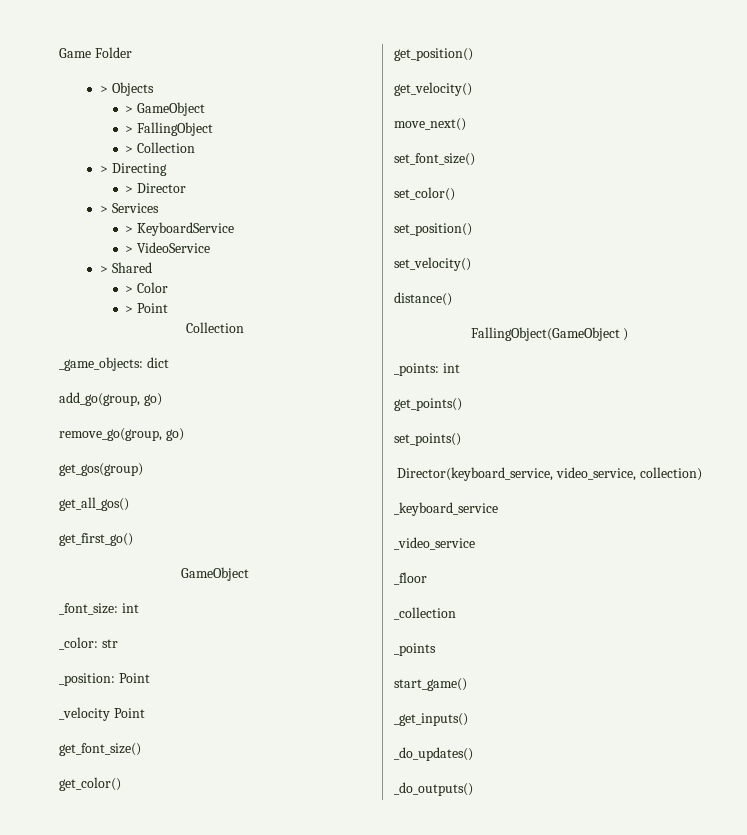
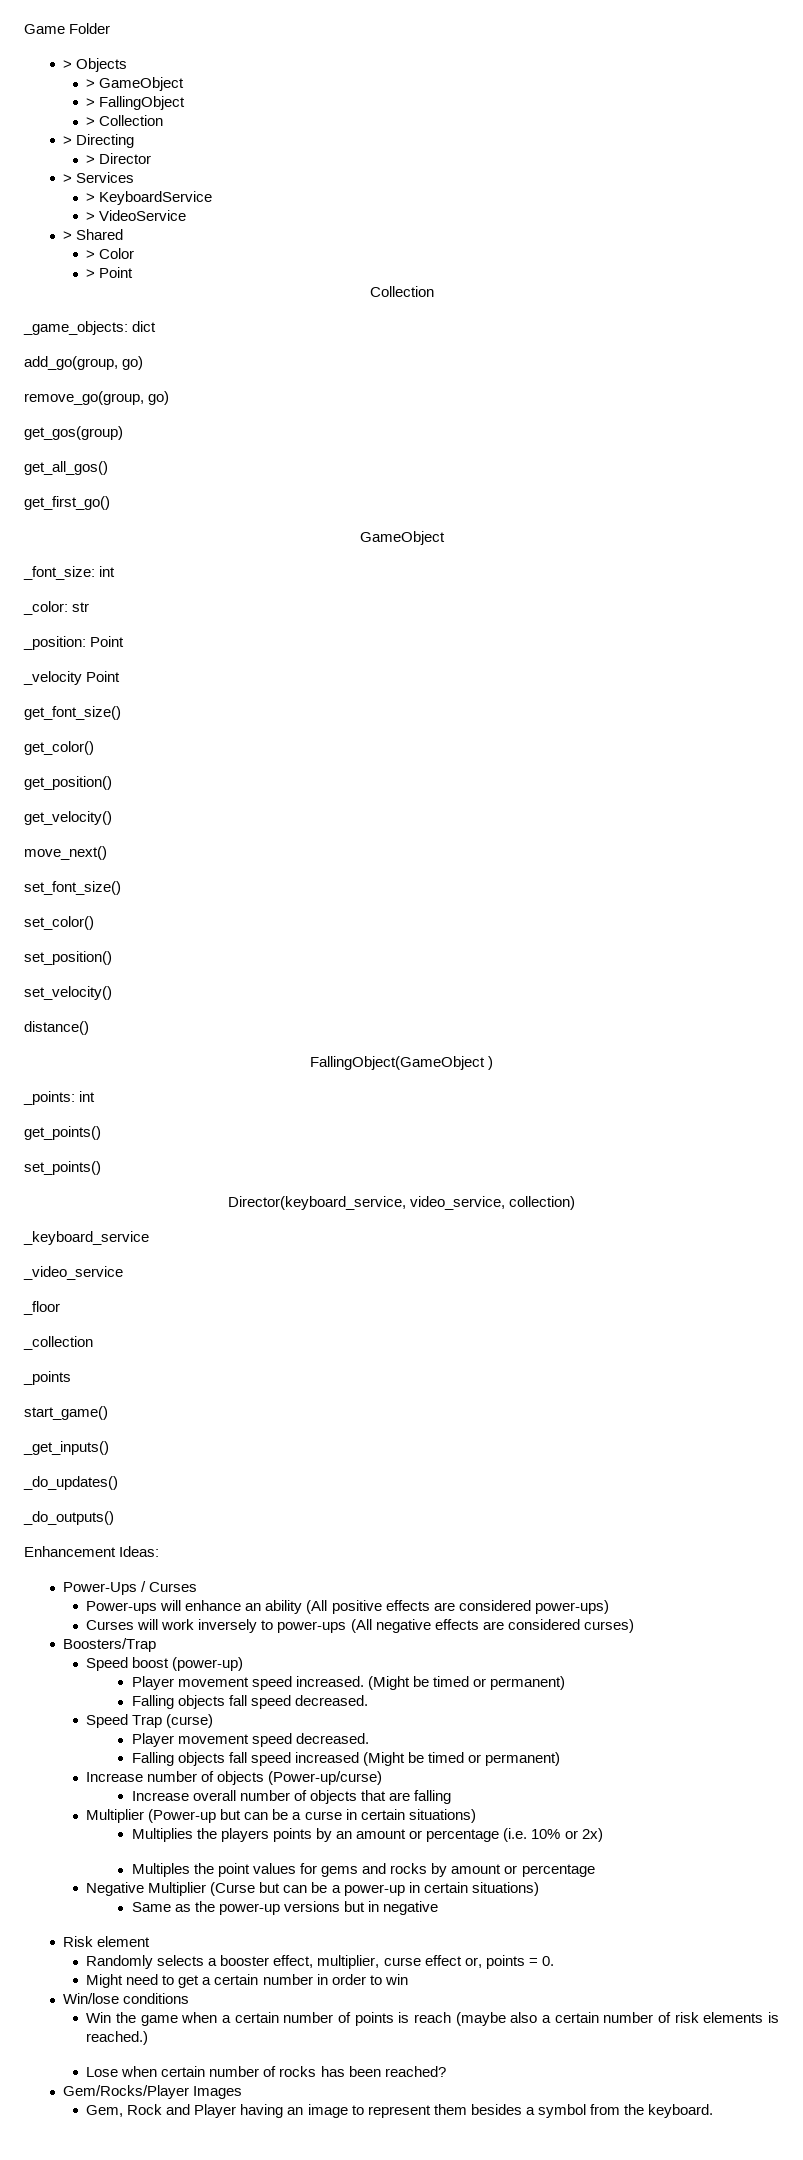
+ Enhancement Ideas:
+ Power-Ups / Curses
+ Power-ups will enhance an ability (All positive effects are considered power-ups)
+ Curses will work inversely to power-ups (All negative effects are considered curses)
+ Boosters/Trap
+ Speed boost (power-up)
+ Player movement speed increased. (Might be timed or permanent)
+ Falling objects fall speed decreased.
+ Speed Trap (curse)
+ Player movement speed decreased.
+ Falling objects fall speed increased (Might be timed or permanent)
+ Increase number of objects (Power-up/curse)
+ Increase overall number of objects that are falling
+ Multiplier (Power-up but can be a curse in certain situations)
+ Multiplies the players points by an amount or percentage (i.e. 10% or 2x)
+ Multiples the point values for gems and rocks by amount or percentage
+ Negative Multiplier (Curse but can be a power-up in certain situations)
+ Same as the power-up versions but in negative
+ Risk element
+ Randomly selects a booster effect, multiplier, curse effect or, points = 0.
+ Might need to get a certain number in order to win
+ Win/lose conditions
+ Win the game when a certain number of points is reach (maybe also a certain number of risk elements is reached.)
+ Lose when certain number of rocks has been reached?
+ Gem/Rocks/Player Images
+ Gem, Rock and Player having an image to represent them besides a symbol from the keyboard.

